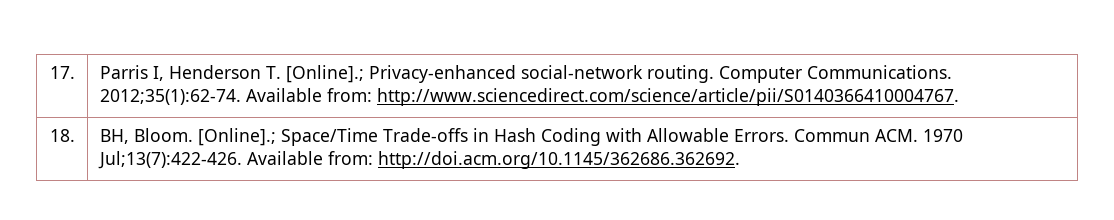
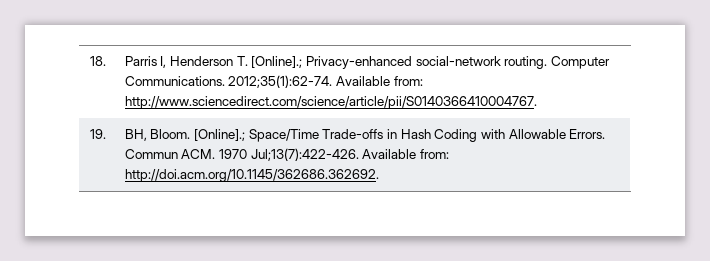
- 17. | Parris I, Henderson T. [Online].; Privacy-enhanced social-network routing. Computer Communications. 2012;35(1):62-74. Available from: http://www.sciencedirect.com/science/article/pii/S0140366410004767.
+ 18. | Parris I, Henderson T. [Online].; Privacy-enhanced social-network routing. Computer Communications. 2012;35(1):62-74. Available from: http://www.sciencedirect.com/science/article/pii/S0140366410004767.
- 18. | BH, Bloom. [Online].; Space/Time Trade-offs in Hash Coding with Allowable Errors. Commun ACM. 1970 Jul;13(7):422-426. Available from: http://doi.acm.org/10.1145/362686.362692.
+ 19. | BH, Bloom. [Online].; Space/Time Trade-offs in Hash Coding with Allowable Errors. Commun ACM. 1970 Jul;13(7):422-426. Available from: http://doi.acm.org/10.1145/362686.362692.

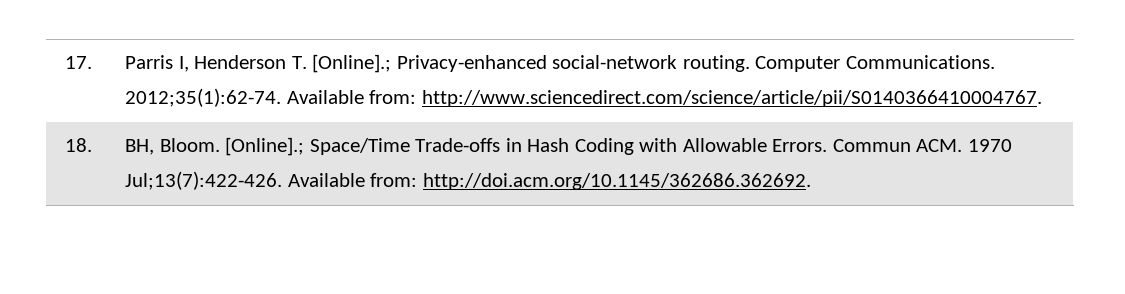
- 18. | Parris I, Henderson T. [Online].; Privacy-enhanced social-network routing. Computer Communications. 2012;35(1):62-74. Available from: http://www.sciencedirect.com/science/article/pii/S0140366410004767.
+ 17. | Parris I, Henderson T. [Online].; Privacy-enhanced social-network routing. Computer Communications. 2012;35(1):62-74. Available from: http://www.sciencedirect.com/science/article/pii/S0140366410004767.
- 19. | BH, Bloom. [Online].; Space/Time Trade-offs in Hash Coding with Allowable Errors. Commun ACM. 1970 Jul;13(7):422-426. Available from: http://doi.acm.org/10.1145/362686.362692.
+ 18. | BH, Bloom. [Online].; Space/Time Trade-offs in Hash Coding with Allowable Errors. Commun ACM. 1970 Jul;13(7):422-426. Available from: http://doi.acm.org/10.1145/362686.362692.

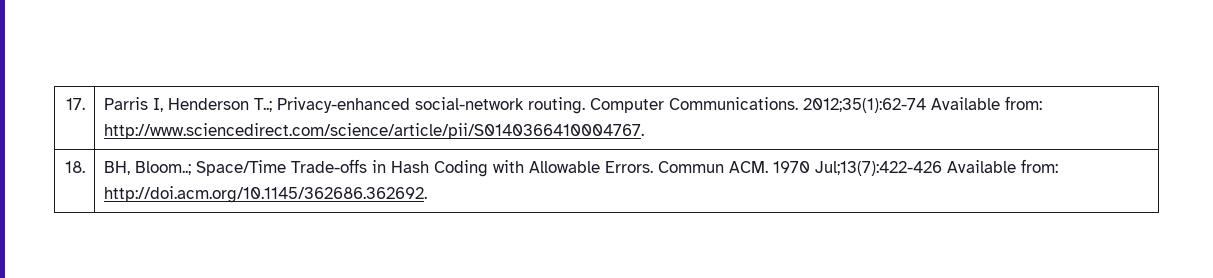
- 17. | Parris I, Henderson T. [Online].; Privacy-enhanced social-network routing. Computer Communications. 2012;35(1):62-74. Available from: http://www.sciencedirect.com/science/article/pii/S0140366410004767.
+ 17. | Parris I, Henderson T..; Privacy-enhanced social-network routing. Computer Communications. 2012;35(1):62-74 Available from: http://www.sciencedirect.com/science/article/pii/S0140366410004767.
- 18. | BH, Bloom. [Online].; Space/Time Trade-offs in Hash Coding with Allowable Errors. Commun ACM. 1970 Jul;13(7):422-426. Available from: http://doi.acm.org/10.1145/362686.362692.
+ 18. | BH, Bloom..; Space/Time Trade-offs in Hash Coding with Allowable Errors. Commun ACM. 1970 Jul;13(7):422-426 Available from: http://doi.acm.org/10.1145/362686.362692.

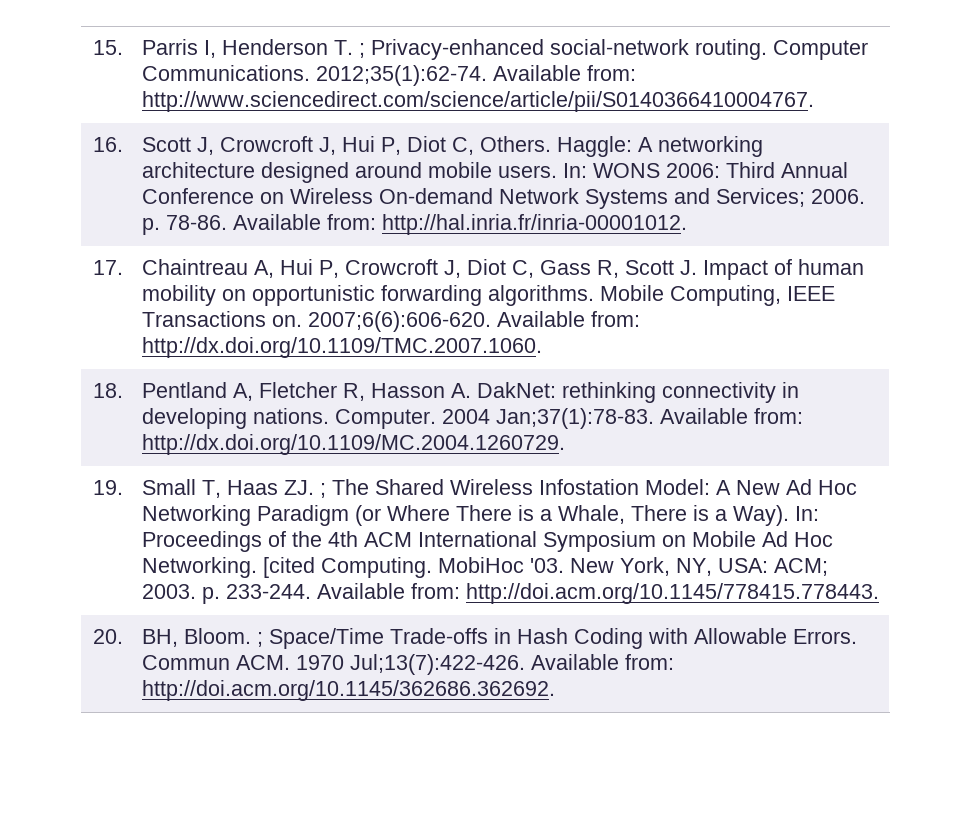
- 17. | Parris I, Henderson T..; Privacy-enhanced social-network routing. Computer Communications. 2012;35(1):62-74 Available from: http://www.sciencedirect.com/science/article/pii/S0140366410004767.
+ 15. | Parris I, Henderson T. ; Privacy-enhanced social-network routing. Computer Communications. 2012;35(1):62-74. Available from: http://www.sciencedirect.com/science/article/pii/S0140366410004767.
- 18. | BH, Bloom..; Space/Time Trade-offs in Hash Coding with Allowable Errors. Commun ACM. 1970 Jul;13(7):422-426 Available from: http://doi.acm.org/10.1145/362686.362692.
+ 16. | Scott J, Crowcroft J, Hui P, Diot C, Others. Haggle: A networking architecture designed around mobile users. In: WONS 2006: Third Annual Conference on Wireless On-demand Network Systems and Services; 2006. p. 78-86. Available from: http://hal.inria.fr/inria-00001012.
+ 17. | Chaintreau A, Hui P, Crowcroft J, Diot C, Gass R, Scott J. Impact of human mobility on opportunistic forwarding algorithms. Mobile Computing, IEEE Transactions on. 2007;6(6):606-620. Available from: http://dx.doi.org/10.1109/TMC.2007.1060.
+ 18. | Pentland A, Fletcher R, Hasson A. DakNet: rethinking connectivity in developing nations. Computer. 2004 Jan;37(1):78-83. Available from: http://dx.doi.org/10.1109/MC.2004.1260729.
+ 19. | Small T, Haas ZJ. ; The Shared Wireless Infostation Model: A New Ad Hoc Networking Paradigm (or Where There is a Whale, There is a Way). In: Proceedings of the 4th ACM International Symposium on Mobile Ad Hoc Networking. [cited Computing. MobiHoc '03. New York, NY, USA: ACM; 2003. p. 233-244. Available from: http://doi.acm.org/10.1145/778415.778443.
+ 20. | BH, Bloom. ; Space/Time Trade-offs in Hash Coding with Allowable Errors. Commun ACM. 1970 Jul;13(7):422-426. Available from: http://doi.acm.org/10.1145/362686.362692.

